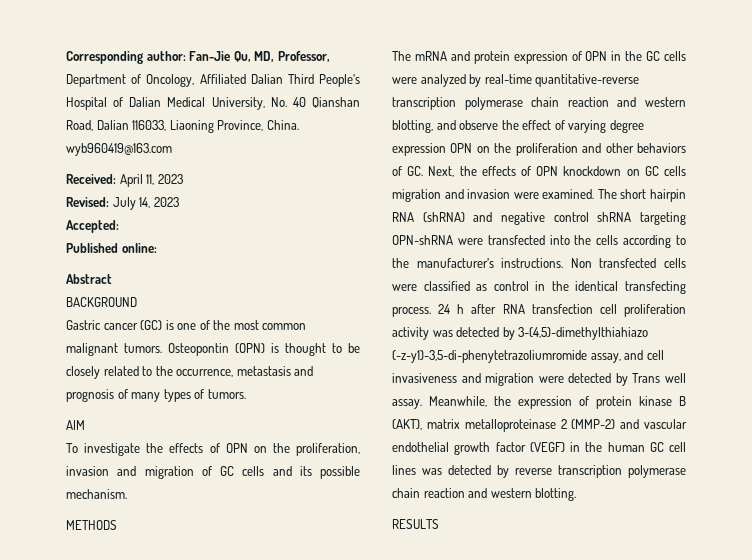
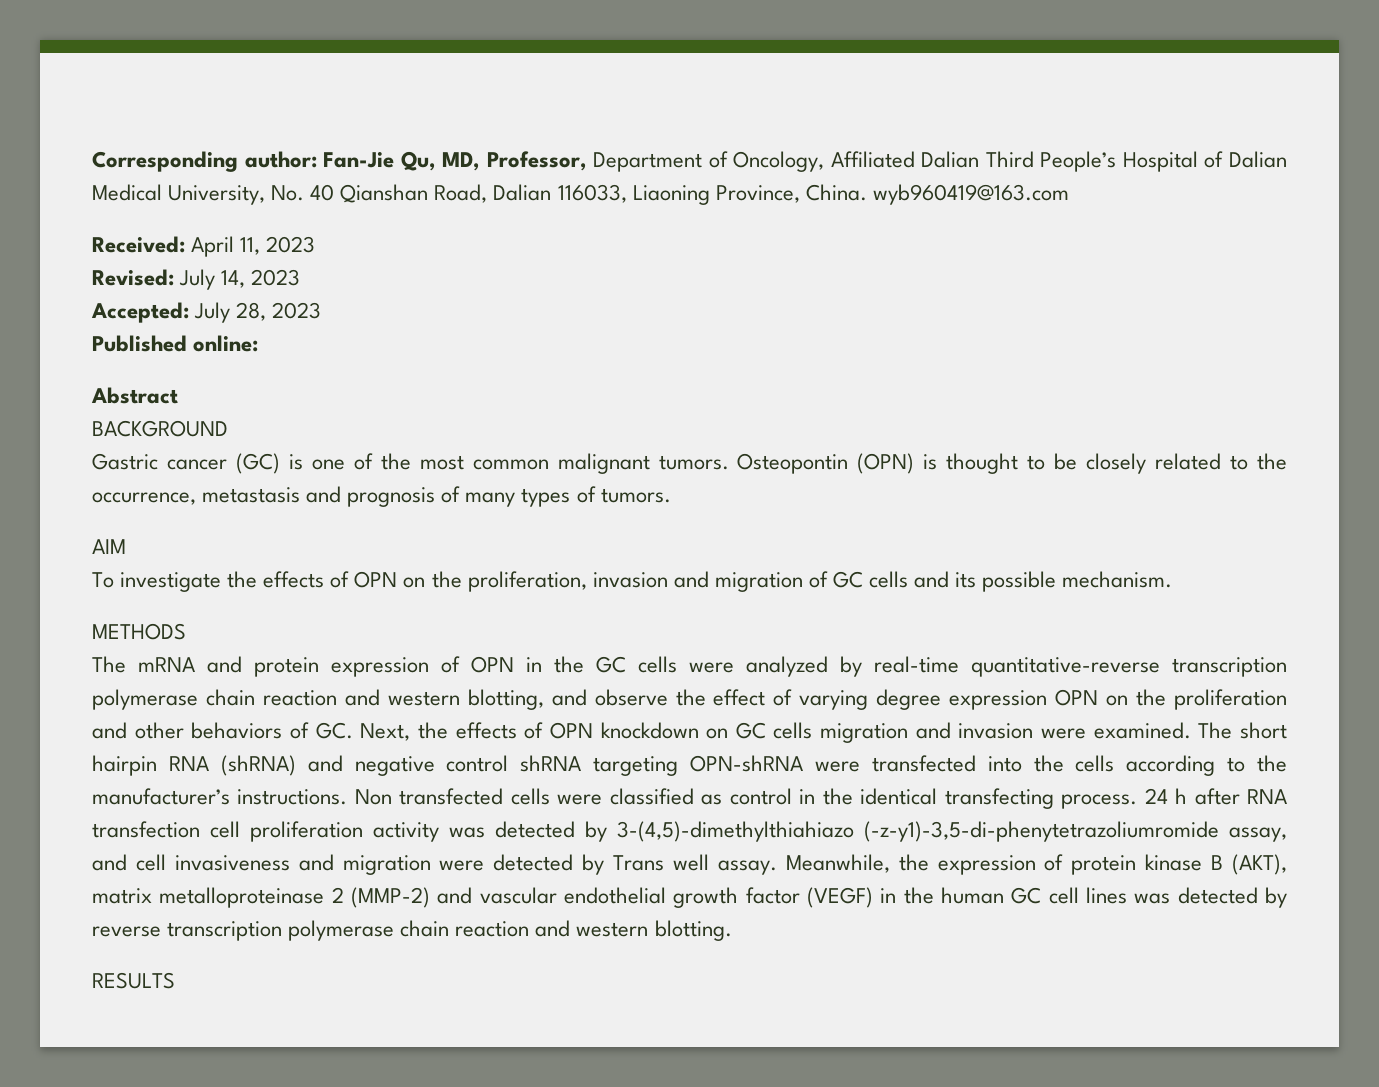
- Accepted:
+ Accepted: July 28, 2023

